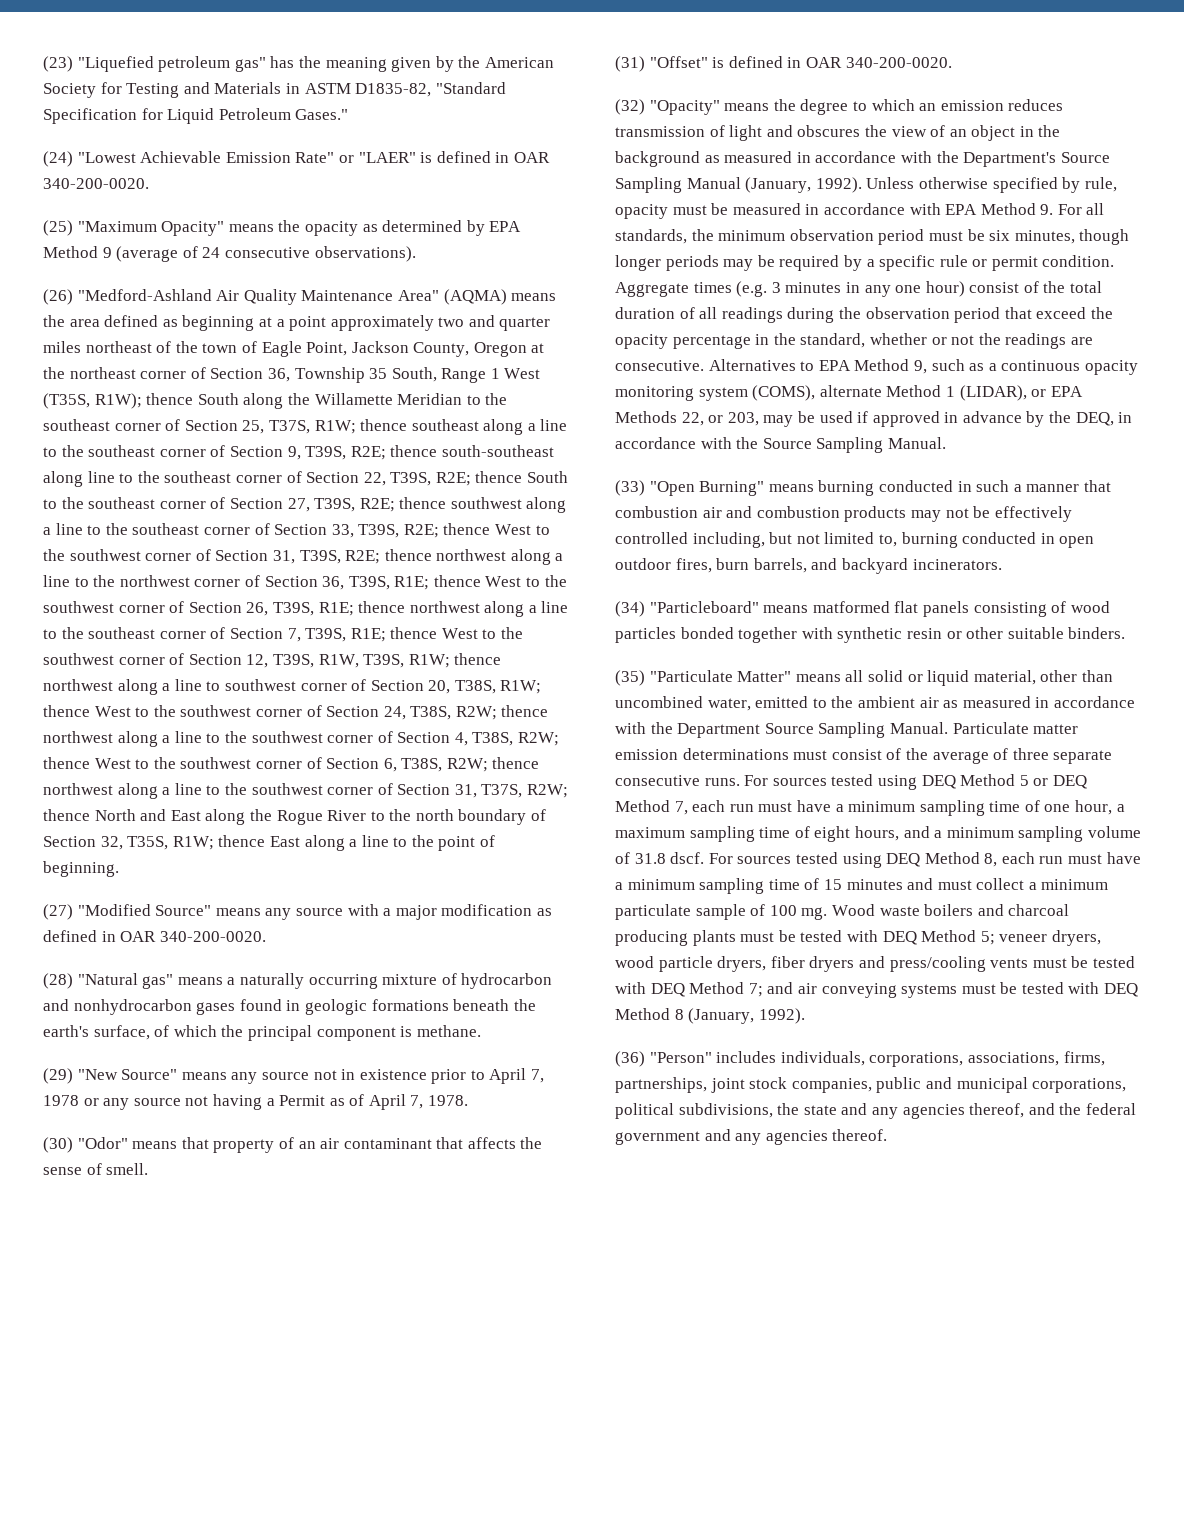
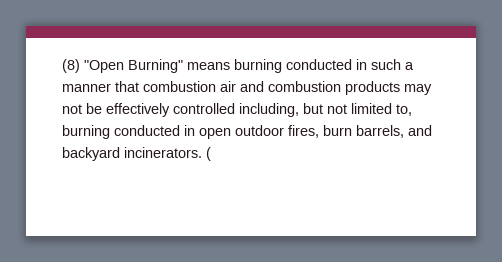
- (23) "Liquefied petroleum gas" has the meaning given by the American Society for Testing and Materials in ASTM D1835-82, "Standard Specification for Liquid Petroleum Gases."
- (24) "Lowest Achievable Emission Rate" or "LAER" is defined in OAR 340-200-0020.
- (25) "Maximum Opacity" means the opacity as determined by EPA Method 9 (average of 24 consecutive observations).
- (26) "Medford-Ashland Air Quality Maintenance Area" (AQMA) means the area defined as beginning at a point approximately two and quarter miles northeast of the town of Eagle Point, Jackson County, Oregon at the northeast corner of Section 36, Township 35 South, Range 1 West (T35S, R1W); thence South along the Willamette Meridian to the southeast corner of Section 25, T37S, R1W; thence southeast along a line to the southeast corner of Section 9, T39S, R2E; thence south-southeast along line to the southeast corner of Section 22, T39S, R2E; thence South to the southeast corner of Section 27, T39S, R2E; thence southwest along a line to the southeast corner of Section 33, T39S, R2E; thence West to the southwest corner of Section 31, T39S, R2E; thence northwest along a line to the northwest corner of Section 36, T39S, R1E; thence West to the southwest corner of Section 26, T39S, R1E; thence northwest along a line to the southeast corner of Section 7, T39S, R1E; thence West to the southwest corner of Section 12, T39S, R1W, T39S, R1W; thence northwest along a line to southwest corner of Section 20, T38S, R1W; thence West to the southwest corner of Section 24, T38S, R2W; thence northwest along a line to the southwest corner of Section 4, T38S, R2W; thence West to the southwest corner of Section 6, T38S, R2W; thence northwest along a line to the southwest corner of Section 31, T37S, R2W; thence North and East along the Rogue River to the north boundary of Section 32, T35S, R1W; thence East along a line to the point of beginning.
- (27) "Modified Source" means any source with a major modification as defined in OAR 340-200-0020.
- (28) "Natural gas" means a naturally occurring mixture of hydrocarbon and nonhydrocarbon gases found in geologic formations beneath the earth's surface, of which the principal component is methane.
- (29) "New Source" means any source not in existence prior to April 7, 1978 or any source not having a Permit as of April 7, 1978.
- (30) "Odor" means that property of an air contaminant that affects the sense of smell.
- (31) "Offset" is defined in OAR 340-200-0020.
- (32) "Opacity" means the degree to which an emission reduces transmission of light and obscures the view of an object in the background as measured in accordance with the Department's Source Sampling Manual (January, 1992). Unless otherwise specified by rule, opacity must be measured in accordance with EPA Method 9. For all standards, the minimum observation period must be six minutes, though longer periods may be required by a specific rule or permit condition. Aggregate times (e.g. 3 minutes in any one hour) consist of the total duration of all readings during the observation period that exceed the opacity percentage in the standard, whether or not the readings are consecutive. Alternatives to EPA Method 9, such as a continuous opacity monitoring system (COMS), alternate Method 1 (LIDAR), or EPA Methods 22, or 203, may be used if approved in advance by the DEQ, in accordance with the Source Sampling Manual.
- (33) "Open Burning" means burning conducted in such a manner that combustion air and combustion products may not be effectively controlled including, but not limited to, burning conducted in open outdoor fires, burn barrels, and backyard incinerators.
- (34) "Particleboard" means matformed flat panels consisting of wood particles bonded together with synthetic resin or other suitable binders.
- (35) "Particulate Matter" means all solid or liquid material, other than uncombined water, emitted to the ambient air as measured in accordance with the Department Source Sampling Manual. Particulate matter emission determinations must consist of the average of three separate consecutive runs. For sources tested using DEQ Method 5 or DEQ Method 7, each run must have a minimum sampling time of one hour, a maximum sampling time of eight hours, and a minimum sampling volume of 31.8 dscf. For sources tested using DEQ Method 8, each run must have a minimum sampling time of 15 minutes and must collect a minimum particulate sample of 100 mg. Wood waste boilers and charcoal producing plants must be tested with DEQ Method 5; veneer dryers, wood particle dryers, fiber dryers and press/cooling vents must be tested with DEQ Method 7; and air conveying systems must be tested with DEQ Method 8 (January, 1992).
- (36) "Person" includes individuals, corporations, associations, firms, partnerships, joint stock companies, public and municipal corporations, political subdivisions, the state and any agencies thereof, and the federal government and any agencies thereof.
+ (8) "Open Burning" means burning conducted in such a manner that combustion air and combustion products may not be effectively controlled including, but not limited to, burning conducted in open outdoor fires, burn barrels, and backyard incinerators. (

